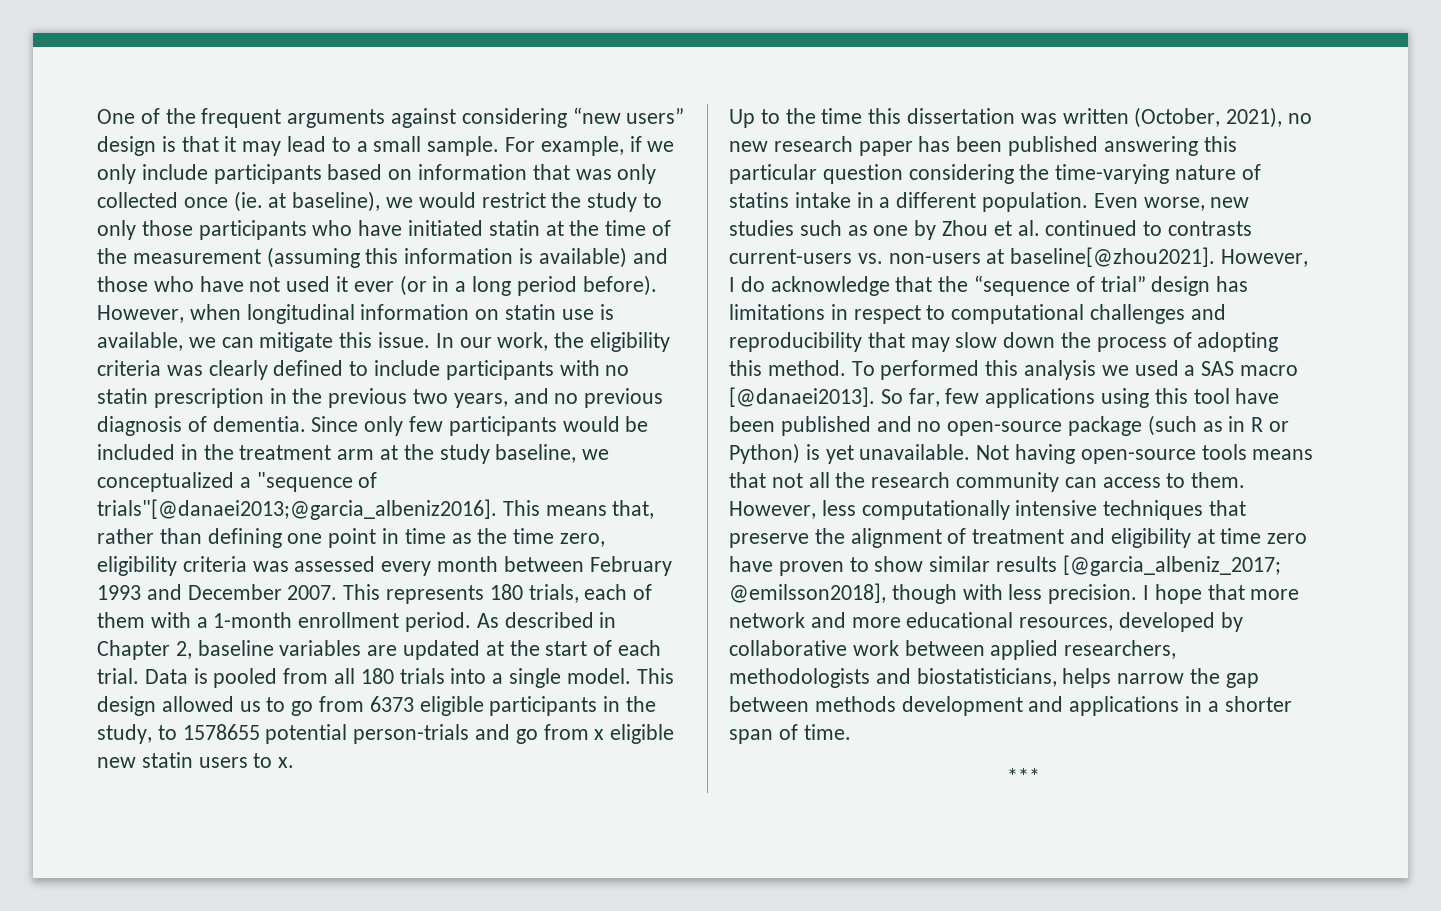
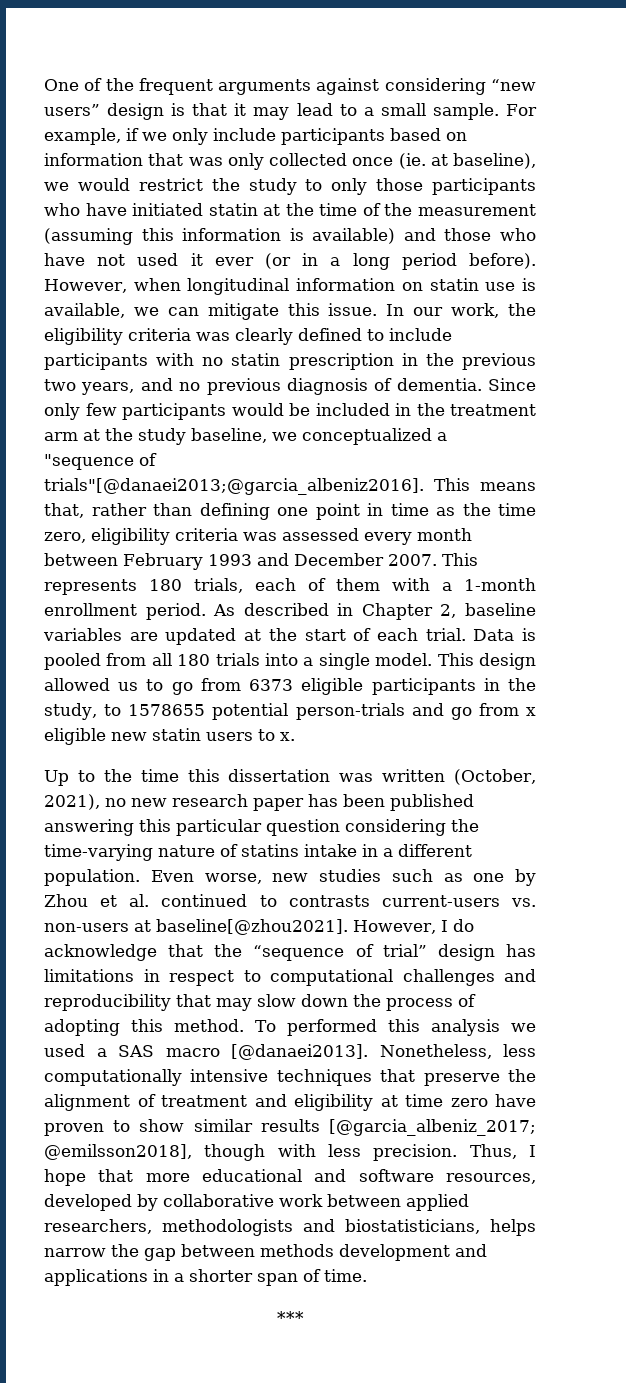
- So far, few applications using this tool have been published and no open-source package (such as in R or Python) is yet unavailable. Not having open-source tools means that not all the research community can access to them. However, less computationally intensive techniques that preserve the alignment of treatment and eligibility at time zero have proven to show similar results [@garcia_albeniz_2017; @emilsson2018], though with less precision.
+ Nonetheless, less computationally intensive techniques that preserve the alignment of treatment and eligibility at time zero have proven to show similar results [@garcia_albeniz_2017; @emilsson2018], though with less precision.
- I hope that more network and more educational resources, developed by collaborative work between applied researchers, methodologists and biostatisticians, helps narrow the gap between methods development and applications in a shorter span of time.
+ Thus, I hope that more educational and software resources, developed by collaborative work between applied researchers, methodologists and biostatisticians, helps narrow the gap between methods development and applications in a shorter span of time.

